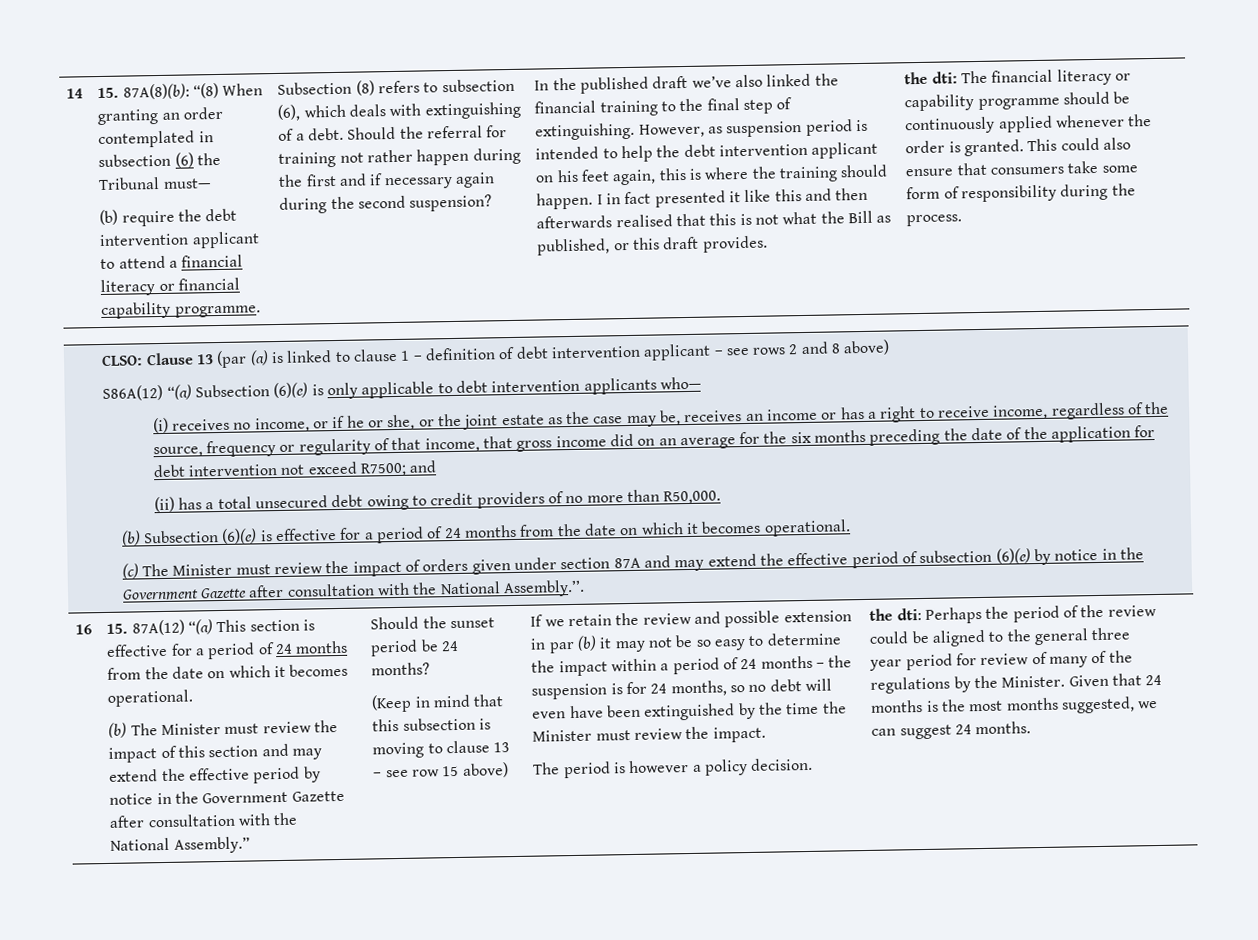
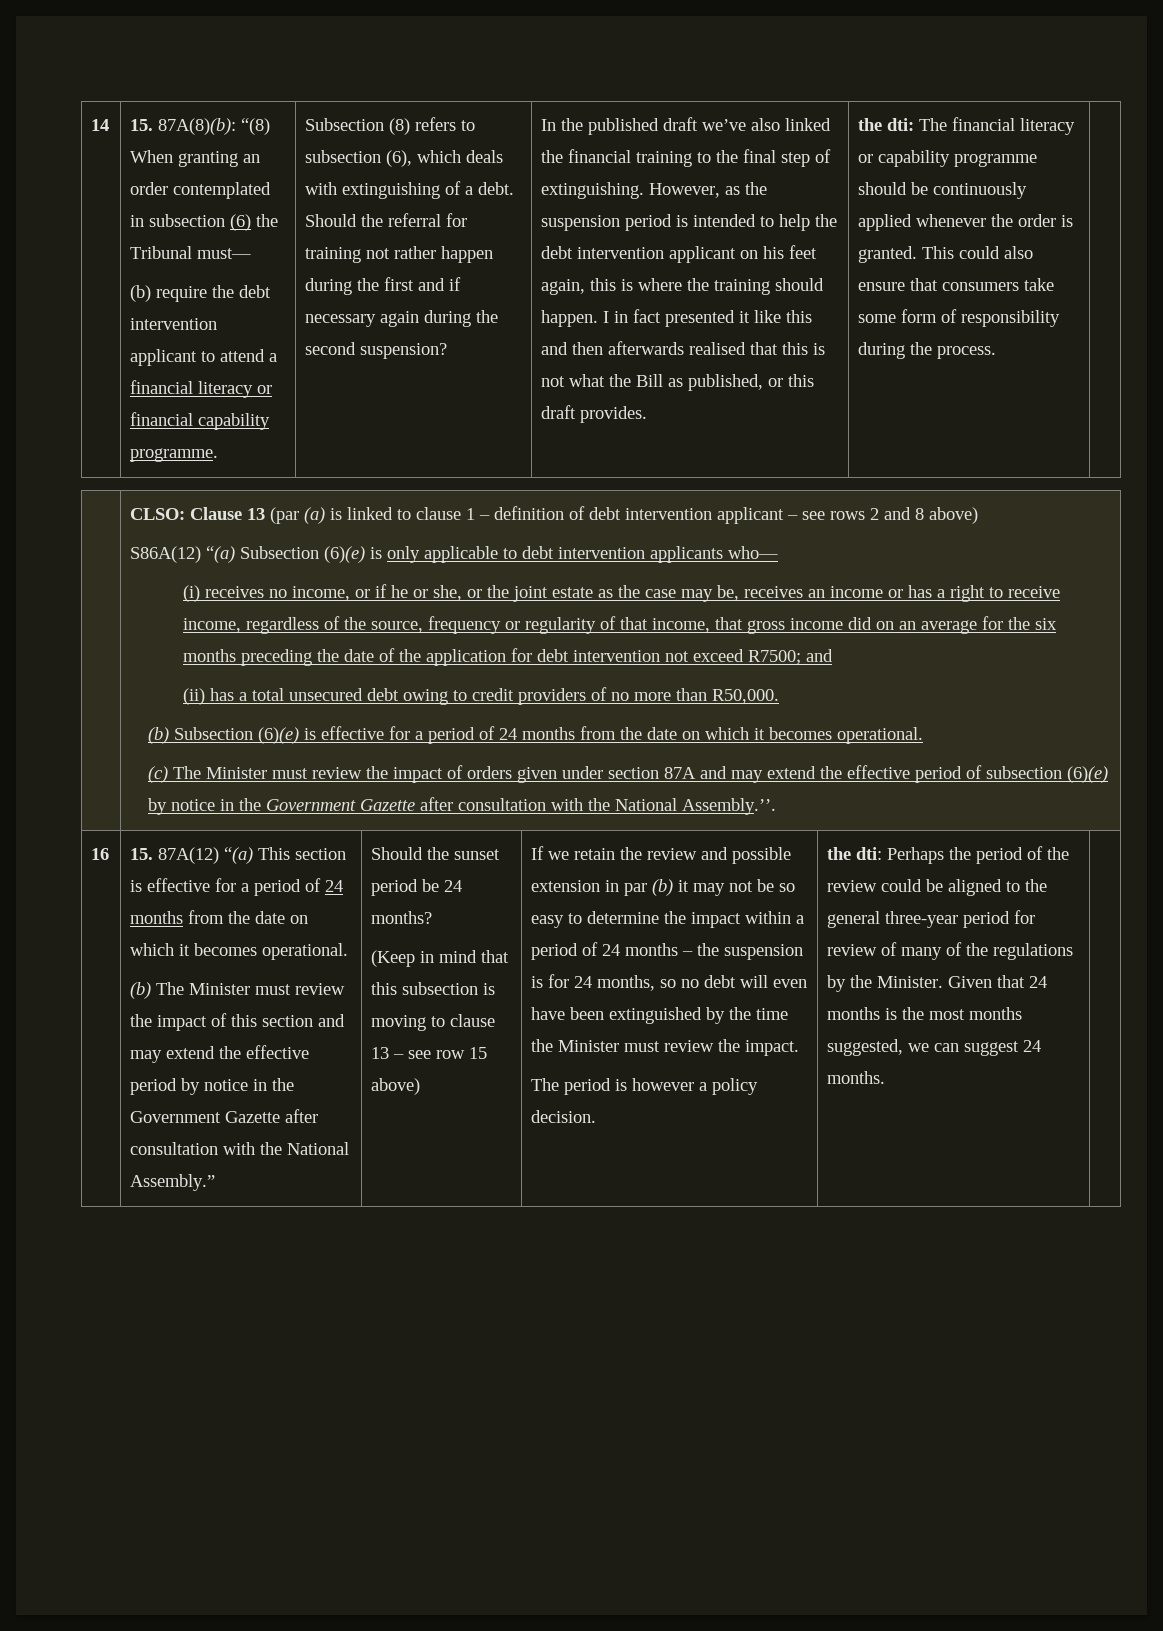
- However, as suspension period is intended to help the debt intervention applicant on his feet again, this is where the training should happen.
+ However, as the suspension period is intended to help the debt intervention applicant on his feet again, this is where the training should happen.
- the dti: Perhaps the period of the review could be aligned to the general three year period for review of many of the regulations by the Minister.
+ the dti: Perhaps the period of the review could be aligned to the general three-year period for review of many of the regulations by the Minister.

